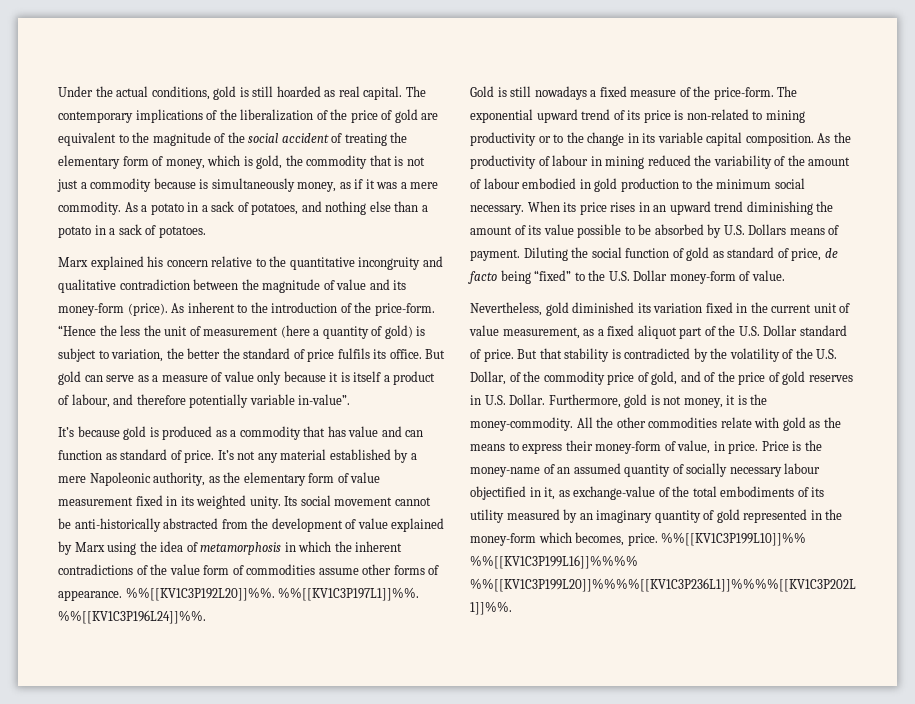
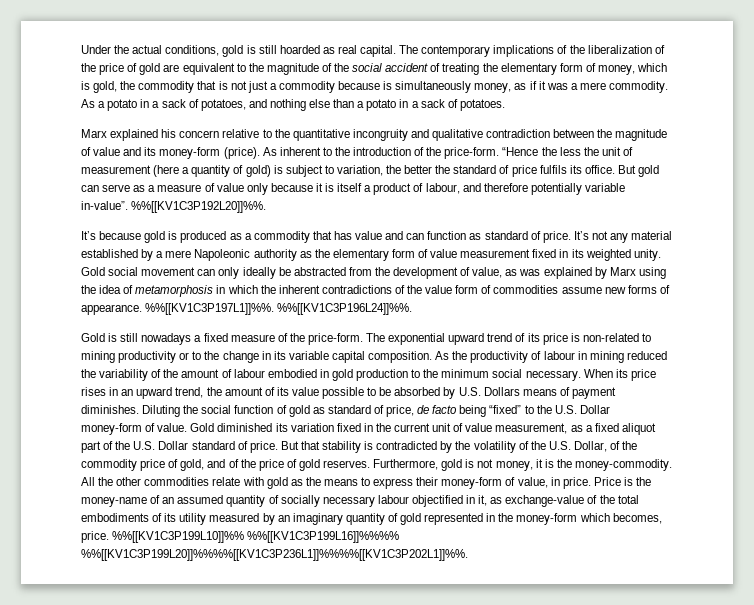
+ %%[[KV1C3P192L20]]%%.
- It’s not any material established by a mere Napoleonic authority, as the elementary form of value measurement fixed in its weighted unity.
+ It’s not any material established by a mere Napoleonic authority as the elementary form of value measurement fixed in its weighted unity.
- Its social movement cannot be anti-historically abstracted from the development of value explained by Marx using the idea of metamorphosis in which the inherent contradictions of the value form of commodities assume other forms of appearance.
+ Gold social movement can only ideally be abstracted from the development of value, as was explained by Marx using the idea of metamorphosis in which the inherent contradictions of the value form of commodities assume new forms of appearance.
- %%[[KV1C3P192L20]]%%.
- When its price rises in an upward trend diminishing the amount of its value possible to be absorbed by U.S. Dollars means of payment.
+ When its price rises in an upward trend, the amount of its value possible to be absorbed by U.S. Dollars means of payment diminishes.
- Diluting the social function of gold as standard of price, de facto being “fixed” to the U.S. Dollar money-form of value.
- Nevertheless, gold diminished its variation fixed in the current unit of value measurement, as a fixed aliquot part of the U.S. Dollar standard of price.
+ Diluting the social function of gold as standard of price, de facto being “fixed” to the U.S. Dollar money-form of value. Gold diminished its variation fixed in the current unit of value measurement, as a fixed aliquot part of the U.S. Dollar standard of price.
- But that stability is contradicted by the volatility of the U.S. Dollar, of the commodity price of gold, and of the price of gold reserves in U.S. Dollar.
+ But that stability is contradicted by the volatility of the U.S. Dollar, of the commodity price of gold, and of the price of gold reserves.

